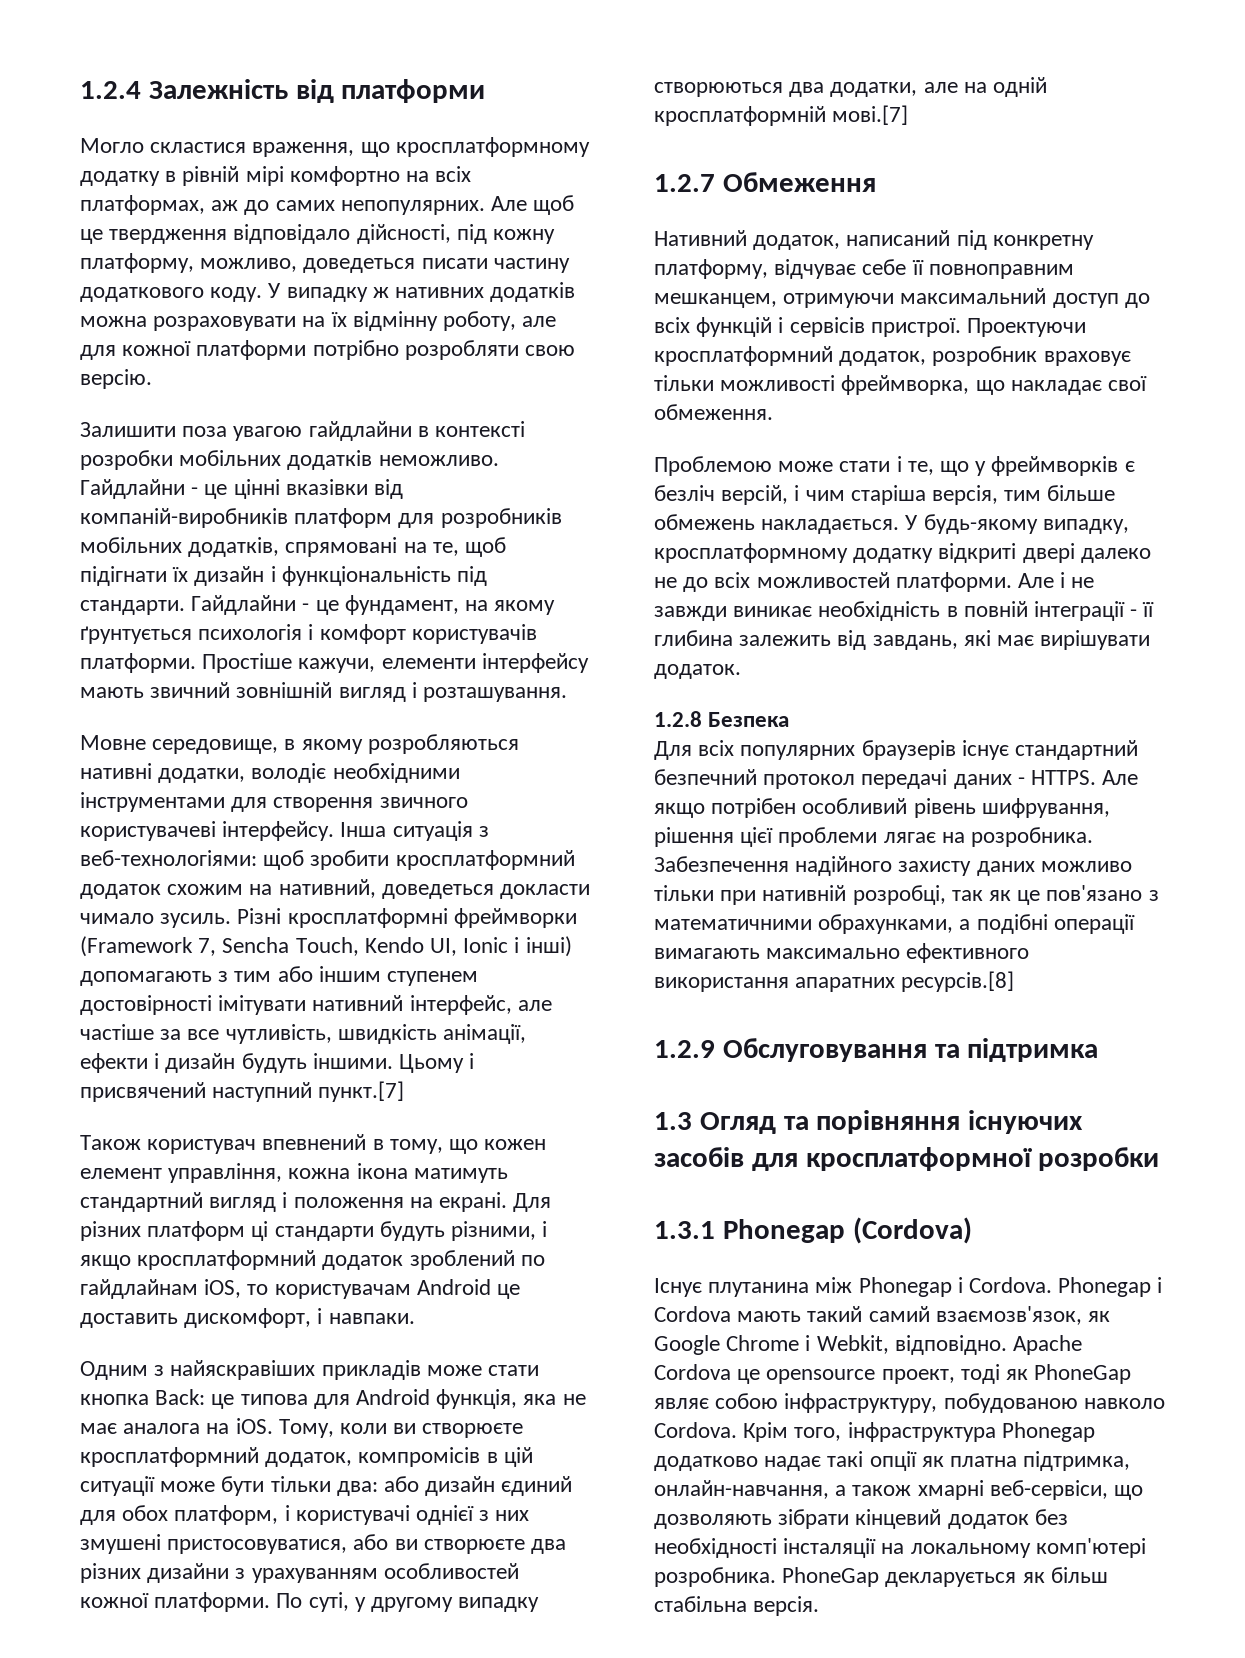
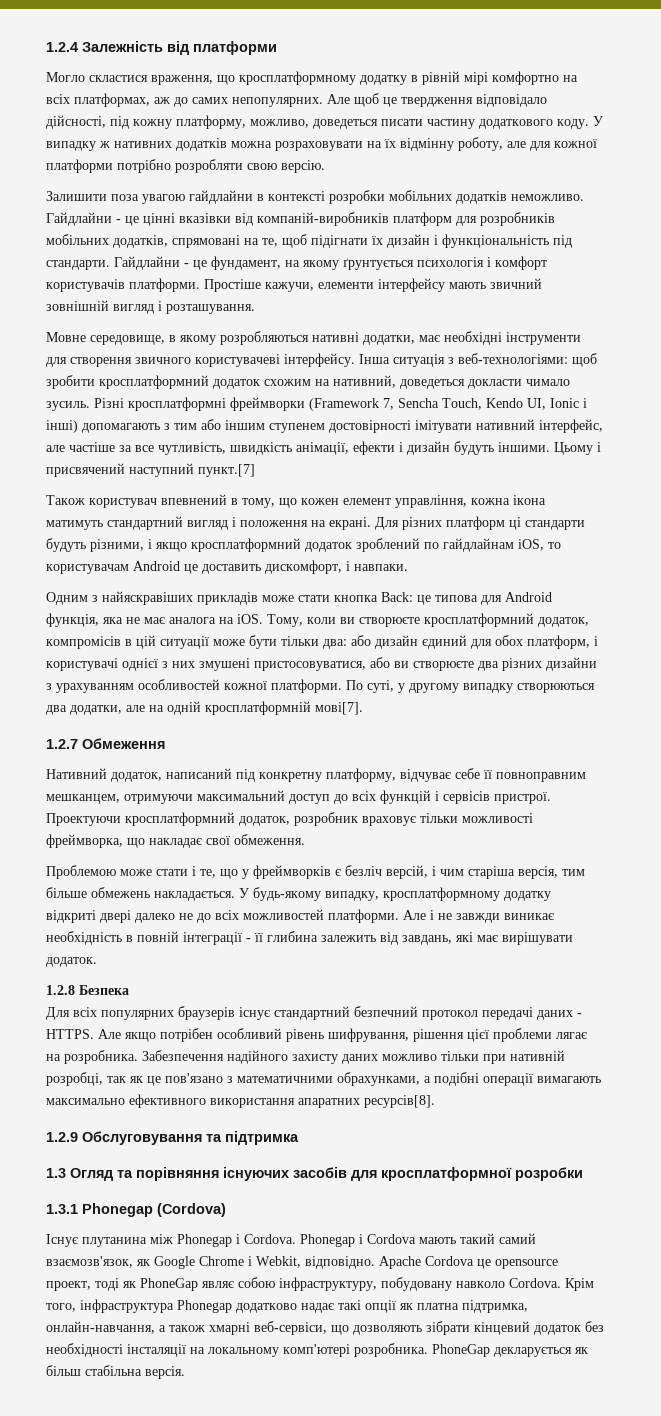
- Мовне середовище, в якому розробляються нативні додатки, володіє необхідними інструментами для створення звичного користувачеві інтерфейсу.
+ Мовне середовище, в якому розробляються нативні додатки, має необхідні інструменти для створення звичного користувачеві інтерфейсу.
- По суті, у другому випадку створюються два додатки, але на одній кросплатформній мові.[7]
+ По суті, у другому випадку створюються два додатки, але на одній кросплатформній мові[7].
- Забезпечення надійного захисту даних можливо тільки при нативній розробці, так як це пов'язано з математичними обрахунками, а подібні операції вимагають максимально ефективного використання апаратних ресурсів.[8]
+ Забезпечення надійного захисту даних можливо тільки при нативній розробці, так як це пов'язано з математичними обрахунками, а подібні операції вимагають максимально ефективного використання апаратних ресурсів[8].
- Apache Cordova це opensource проект, тоді як PhoneGap являє собою інфраструктуру, побудованою навколо Cordova.
+ Apache Cordova це opensource проект, тоді як PhoneGap являє собою інфраструктуру, побудовану навколо Cordova.

